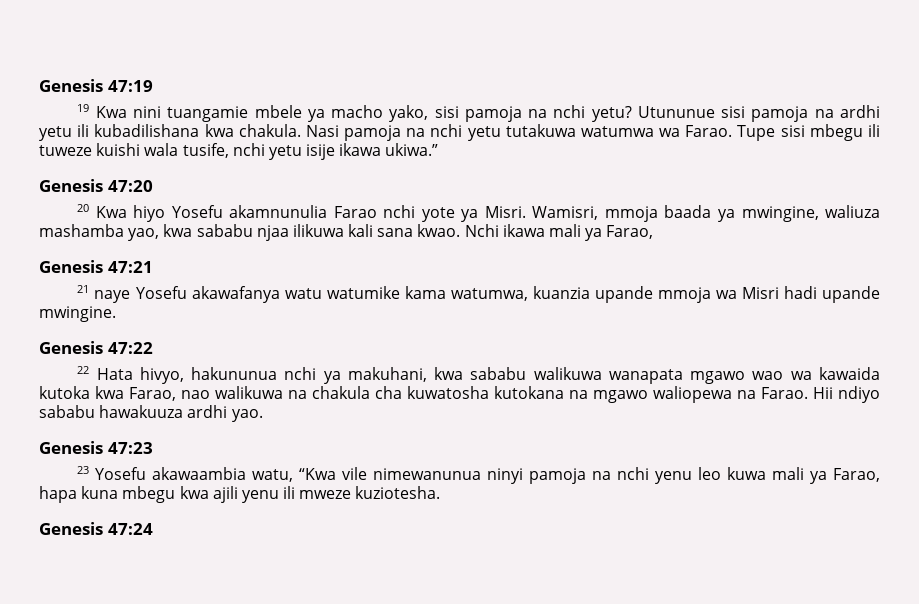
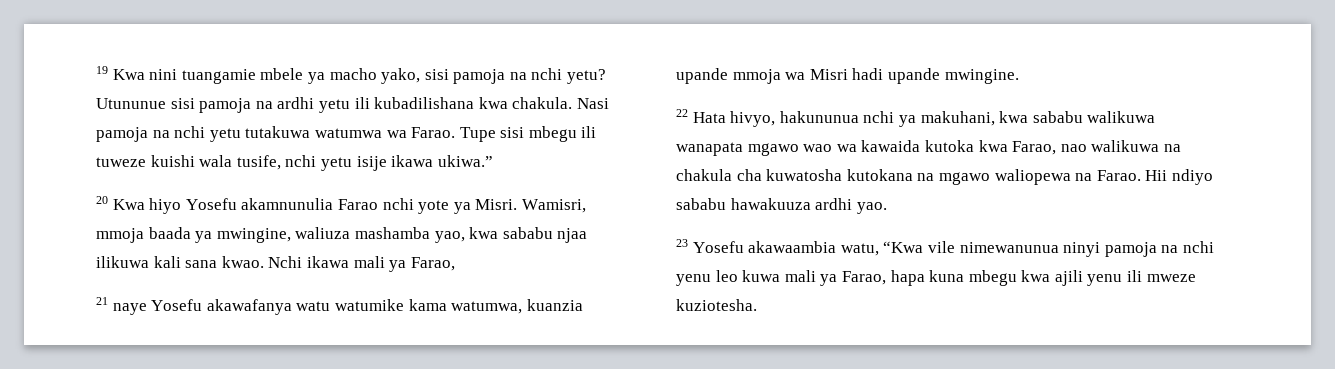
- Genesis 47:19
- Genesis 47:20
- Genesis 47:21
- Genesis 47:22
- Genesis 47:23
- Genesis 47:24

